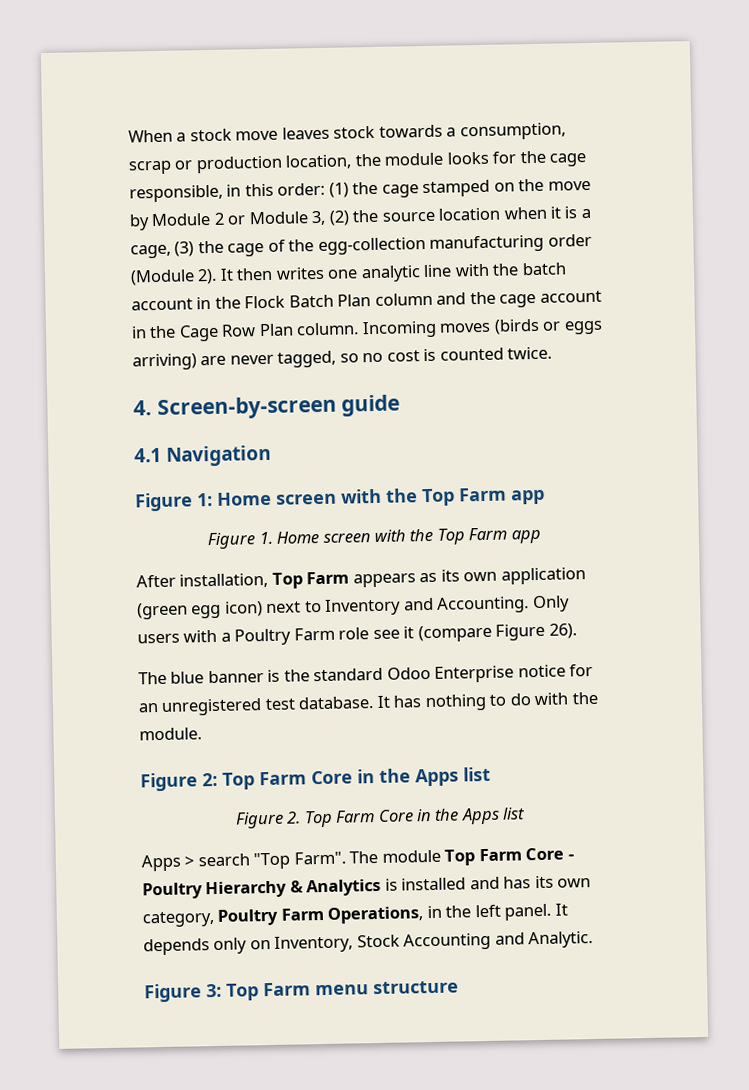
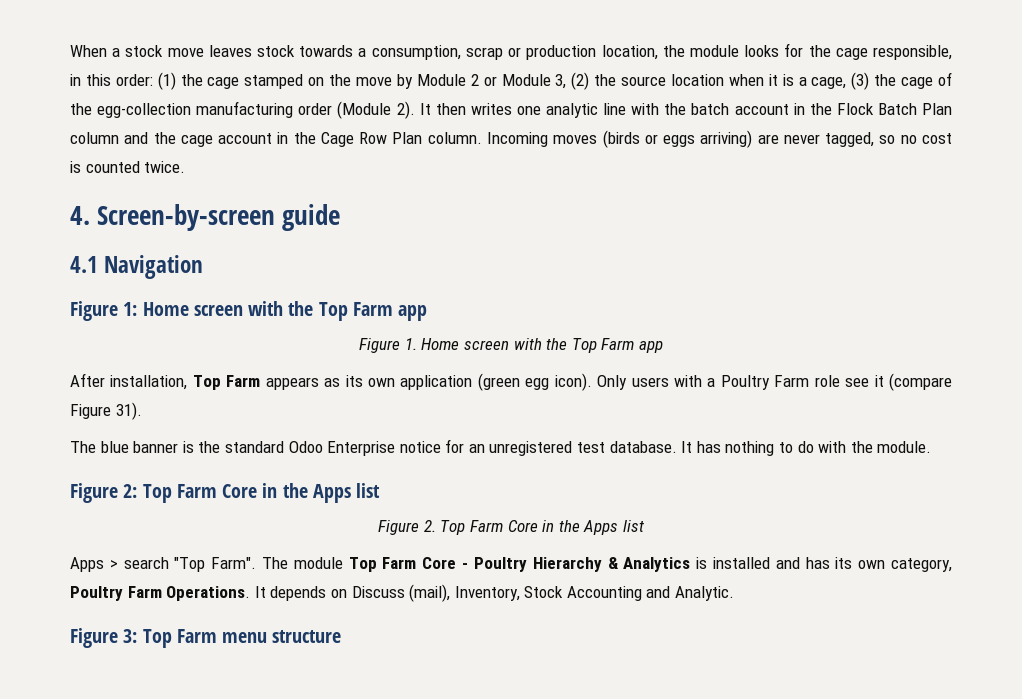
- After installation, Top Farm appears as its own application (green egg icon) next to Inventory and Accounting.
+ After installation, Top Farm appears as its own application (green egg icon).
- Only users with a Poultry Farm role see it (compare Figure 26).
+ Only users with a Poultry Farm role see it (compare Figure 31).
- The module Top Farm Core - Poultry Hierarchy & Analytics is installed and has its own category, Poultry Farm Operations, in the left panel. It depends only on Inventory, Stock Accounting and Analytic.
+ The module Top Farm Core - Poultry Hierarchy & Analytics is installed and has its own category, Poultry Farm Operations. It depends on Discuss (mail), Inventory, Stock Accounting and Analytic.

